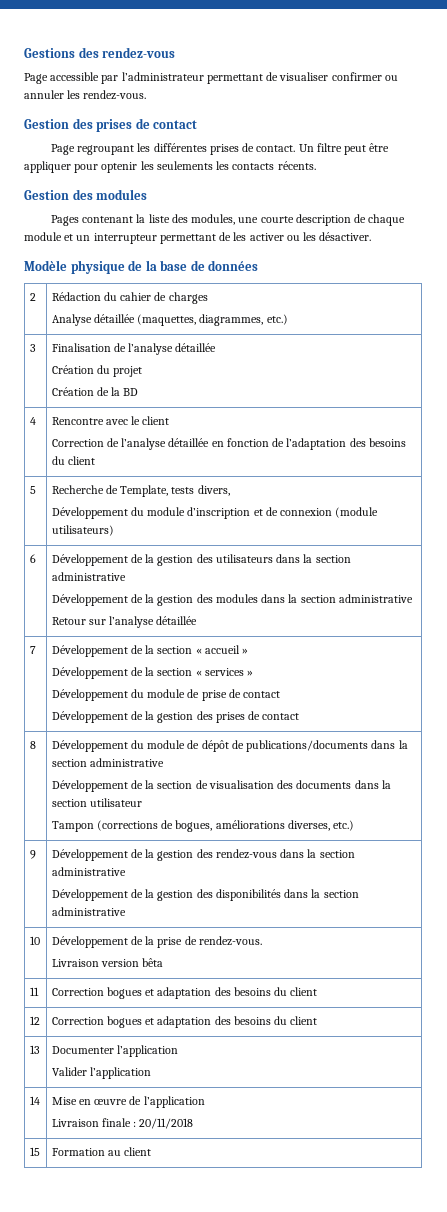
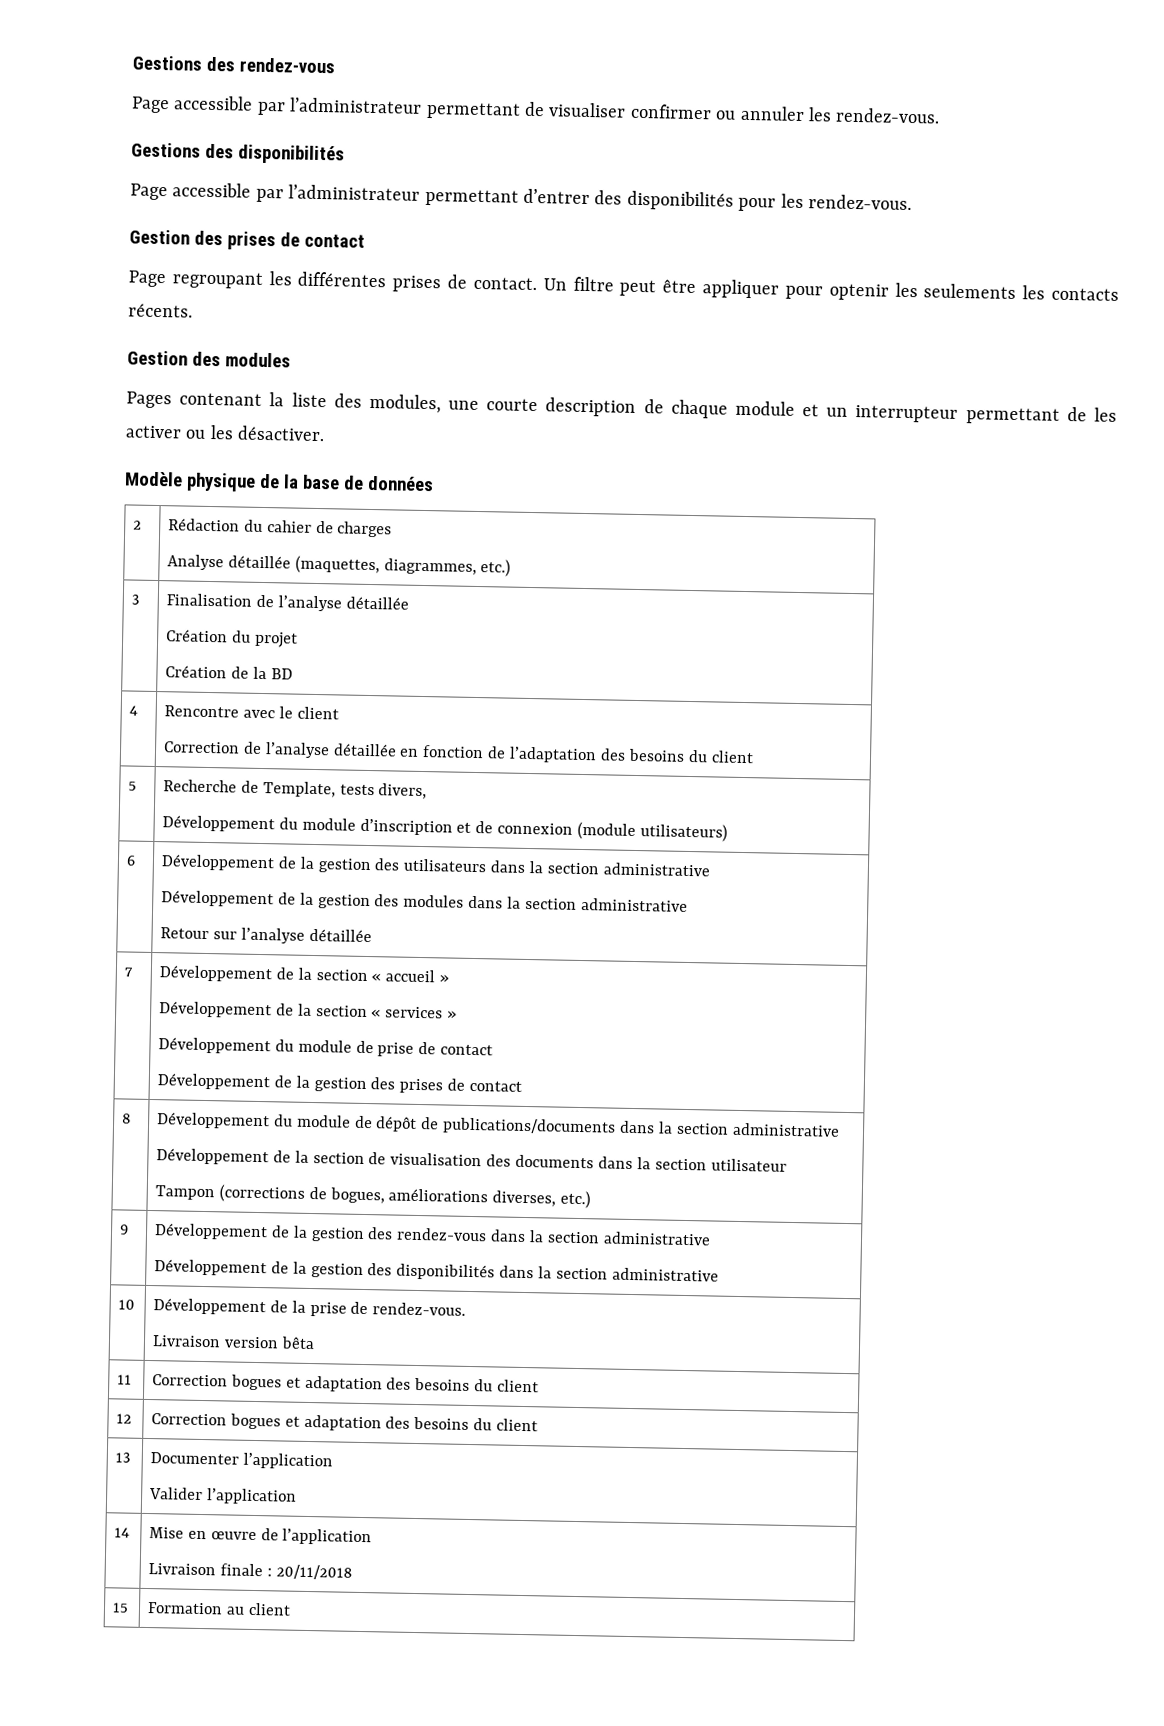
+ Gestions des disponibilités
+ Page accessible par l’administrateur permettant d’entrer des disponibilités pour les rendez-vous.

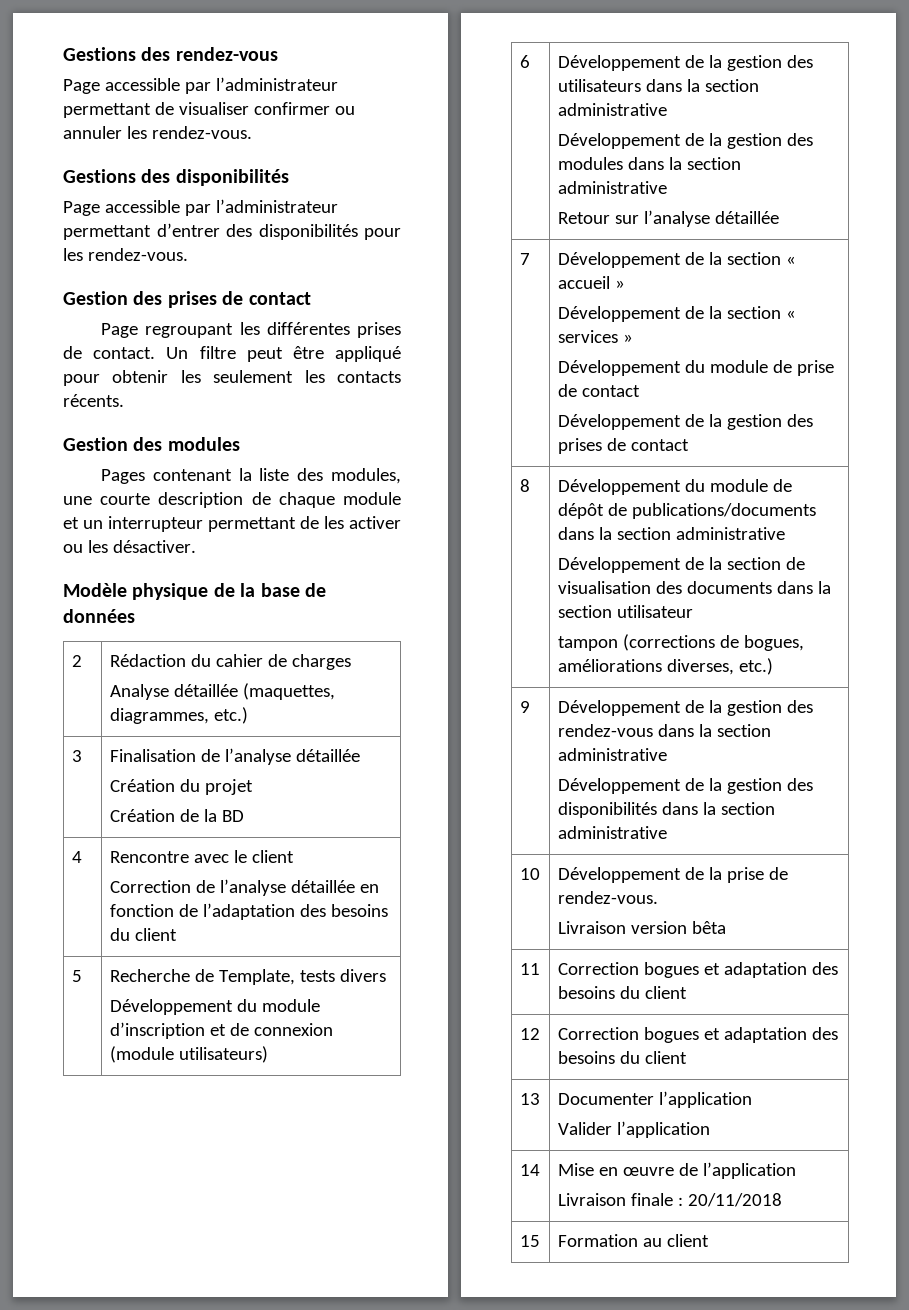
- Un filtre peut être appliquer pour optenir les seulements les contacts récents.
+ Un filtre peut être appliqué pour obtenir les seulement les contacts récents.
- 5 | Recherche de Template, tests divers,
+ 5 | Recherche de Template, tests divers
  8 | Développement du module de dépôt de publications/documents dans la section administrative
  Développement de la section de visualisation des documents dans la section utilisateur
- Tampon (corrections de bogues, améliorations diverses, etc.)
+ tampon (corrections de bogues, améliorations diverses, etc.)

